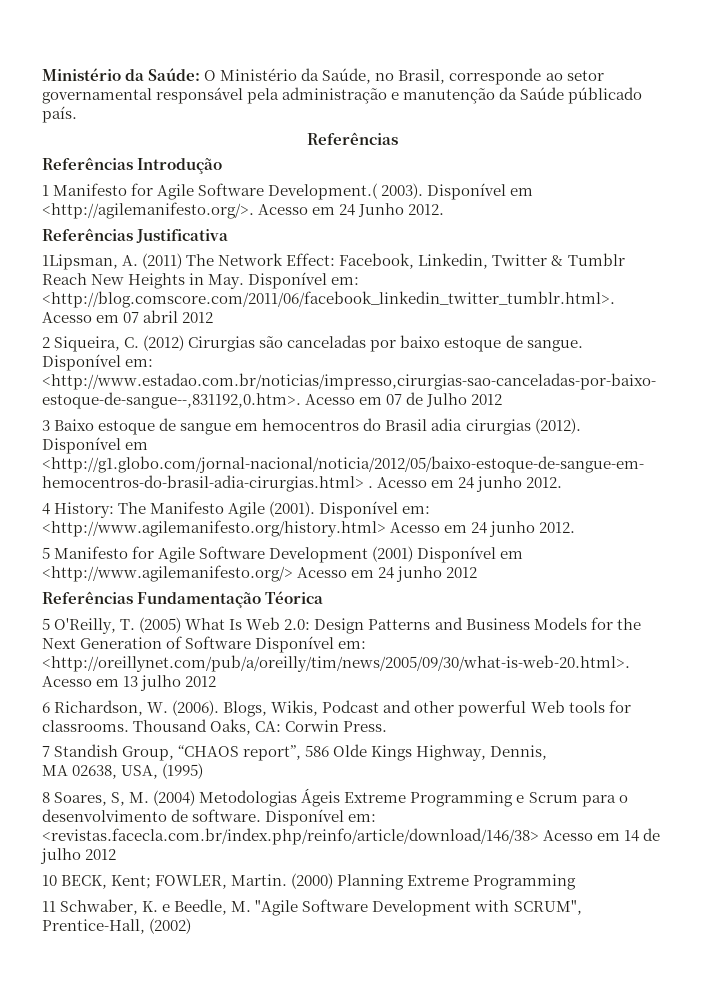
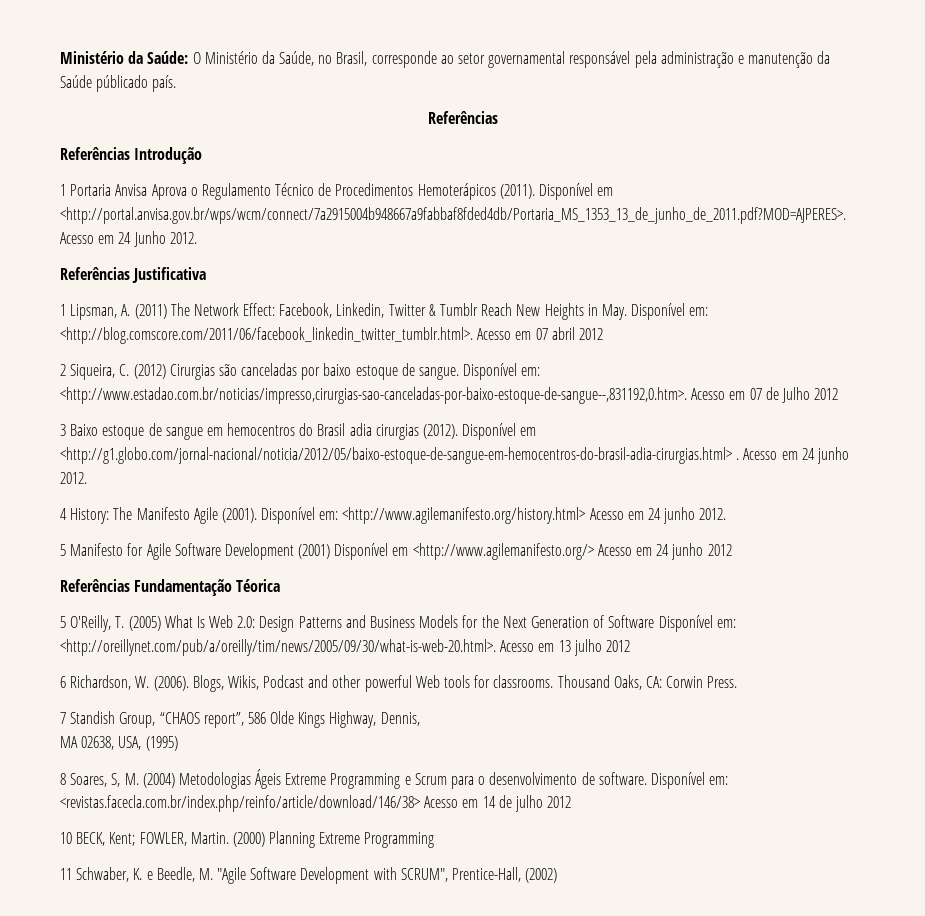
- 1 Manifesto for Agile Software Development.( 2003). Disponível em <http://agilemanifesto.org/>. Acesso em 24 Junho 2012.
+ 1 Portaria Anvisa Aprova o Regulamento Técnico de Procedimentos Hemoterápicos (2011). Disponível em <http://portal.anvisa.gov.br/wps/wcm/connect/7a2915004b948667a9fabbaf8fded4db/Portaria_MS_1353_13_de_junho_de_2011.pdf?MOD=AJPERES>. Acesso em 24 Junho 2012.
- 1Lipsman, A. (2011) The Network Effect: Facebook, Linkedin, Twitter & Tumblr Reach New Heights in May. Disponível em: <http://blog.comscore.com/2011/06/facebook_linkedin_twitter_tumblr.html>. Acesso em 07 abril 2012
+ 1 Lipsman, A. (2011) The Network Effect: Facebook, Linkedin, Twitter & Tumblr Reach New Heights in May. Disponível em: <http://blog.comscore.com/2011/06/facebook_linkedin_twitter_tumblr.html>. Acesso em 07 abril 2012

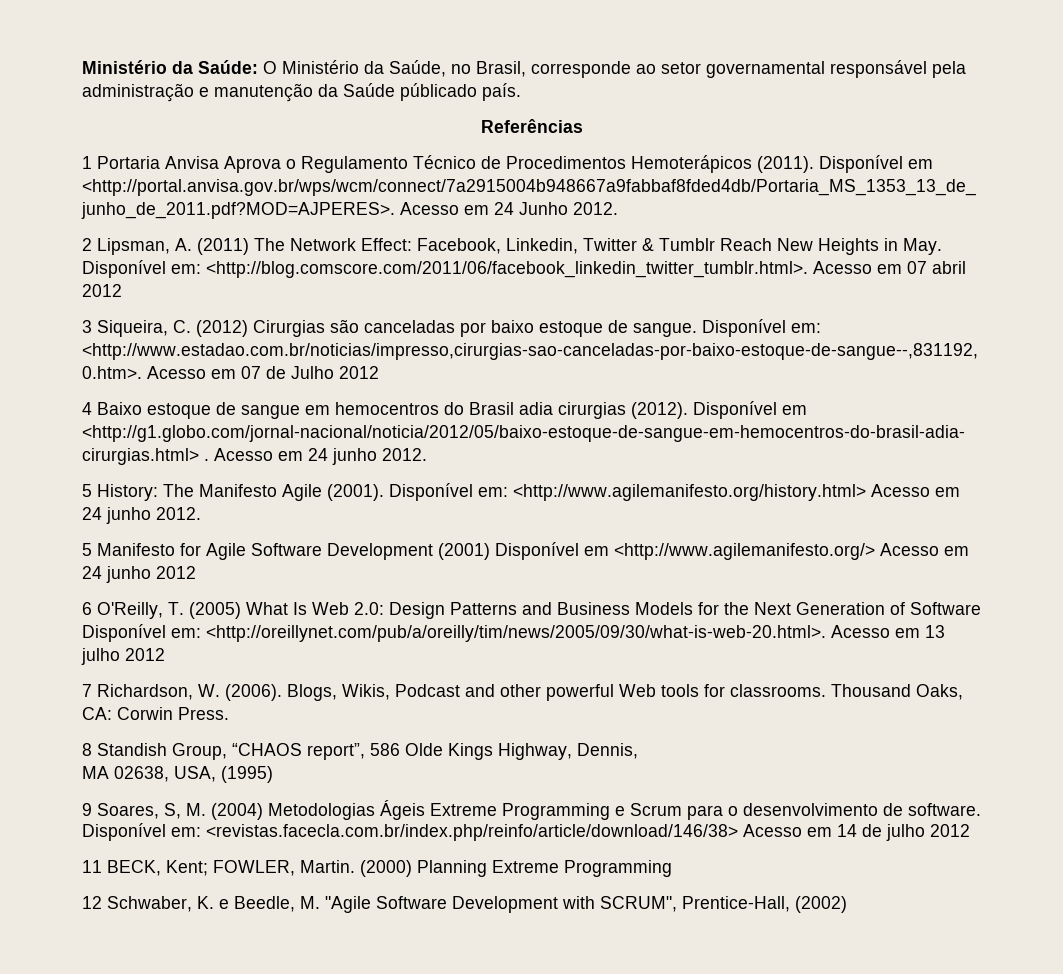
- Referências Introdução
- Referências Justificativa
- 1 Lipsman, A. (2011) The Network Effect: Facebook, Linkedin, Twitter & Tumblr Reach New Heights in May. Disponível em: <http://blog.comscore.com/2011/06/facebook_linkedin_twitter_tumblr.html>. Acesso em 07 abril 2012
+ 2 Lipsman, A. (2011) The Network Effect: Facebook, Linkedin, Twitter & Tumblr Reach New Heights in May. Disponível em: <http://blog.comscore.com/2011/06/facebook_linkedin_twitter_tumblr.html>. Acesso em 07 abril 2012
- 2 Siqueira, C. (2012) Cirurgias são canceladas por baixo estoque de sangue.
+ 3 Siqueira, C. (2012) Cirurgias são canceladas por baixo estoque de sangue.
- 3 Baixo estoque de sangue em hemocentros do Brasil adia cirurgias (2012).
+ 4 Baixo estoque de sangue em hemocentros do Brasil adia cirurgias (2012).
- 4 History: The Manifesto Agile (2001).
+ 5 History: The Manifesto Agile (2001).
- Referências Fundamentação Téorica
- 5 O'Reilly, T. (2005) What Is Web 2.0: Design Patterns and Business Models for the Next Generation of Software Disponível em: <http://oreillynet.com/pub/a/oreilly/tim/news/2005/09/30/what-is-web-20.html>. Acesso em 13 julho 2012
+ 6 O'Reilly, T. (2005) What Is Web 2.0: Design Patterns and Business Models for the Next Generation of Software Disponível em: <http://oreillynet.com/pub/a/oreilly/tim/news/2005/09/30/what-is-web-20.html>. Acesso em 13 julho 2012
- 6 Richardson, W. (2006).
+ 7 Richardson, W. (2006).
- 7 Standish Group, “CHAOS report”, 586 Olde Kings Highway, Dennis,
+ 8 Standish Group, “CHAOS report”, 586 Olde Kings Highway, Dennis,
- 8 Soares, S, M. (2004) Metodologias Ágeis Extreme Programming e Scrum para o desenvolvimento de software.
+ 9 Soares, S, M. (2004) Metodologias Ágeis Extreme Programming e Scrum para o desenvolvimento de software.
- 10 BECK, Kent; FOWLER, Martin.
+ 11 BECK, Kent; FOWLER, Martin.
- 11 Schwaber, K. e Beedle, M. "Agile Software Development with SCRUM", Prentice-Hall, (2002)
+ 12 Schwaber, K. e Beedle, M. "Agile Software Development with SCRUM", Prentice-Hall, (2002)

